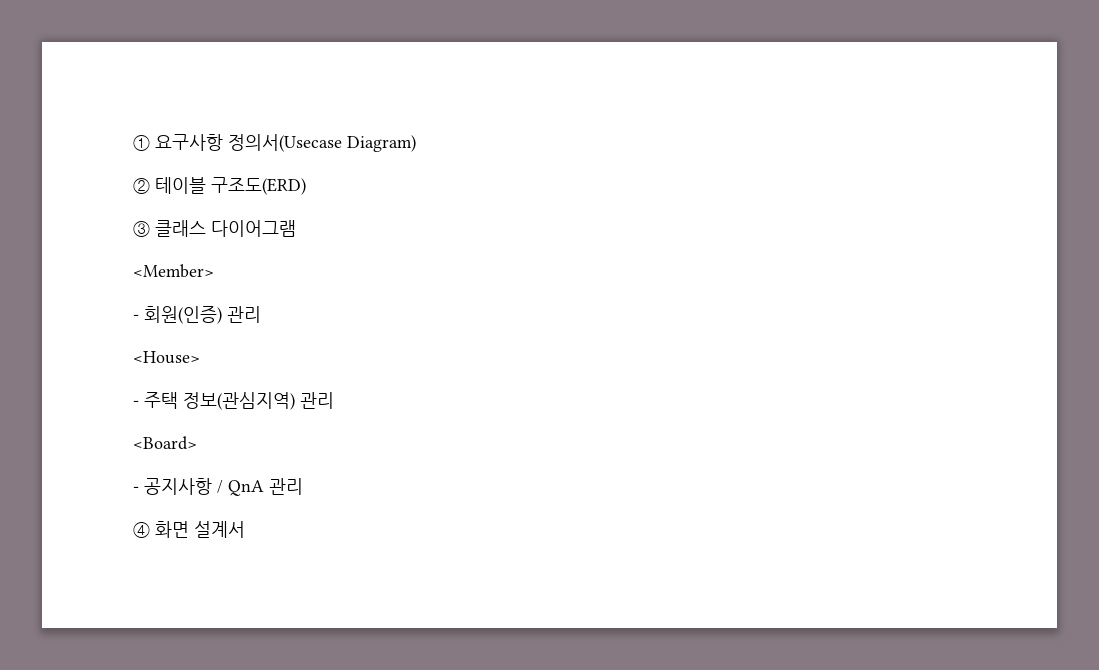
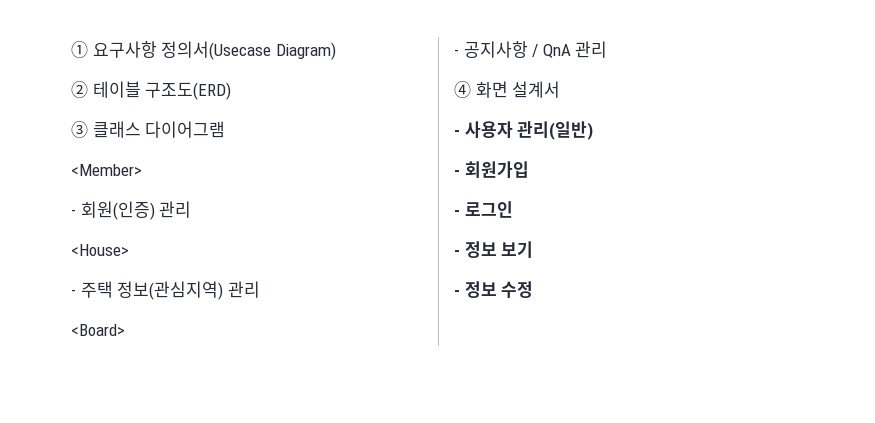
+ - 사용자 관리(일반)
+ - 회원가입
+ - 로그인
+ - 정보 보기
+ - 정보 수정

